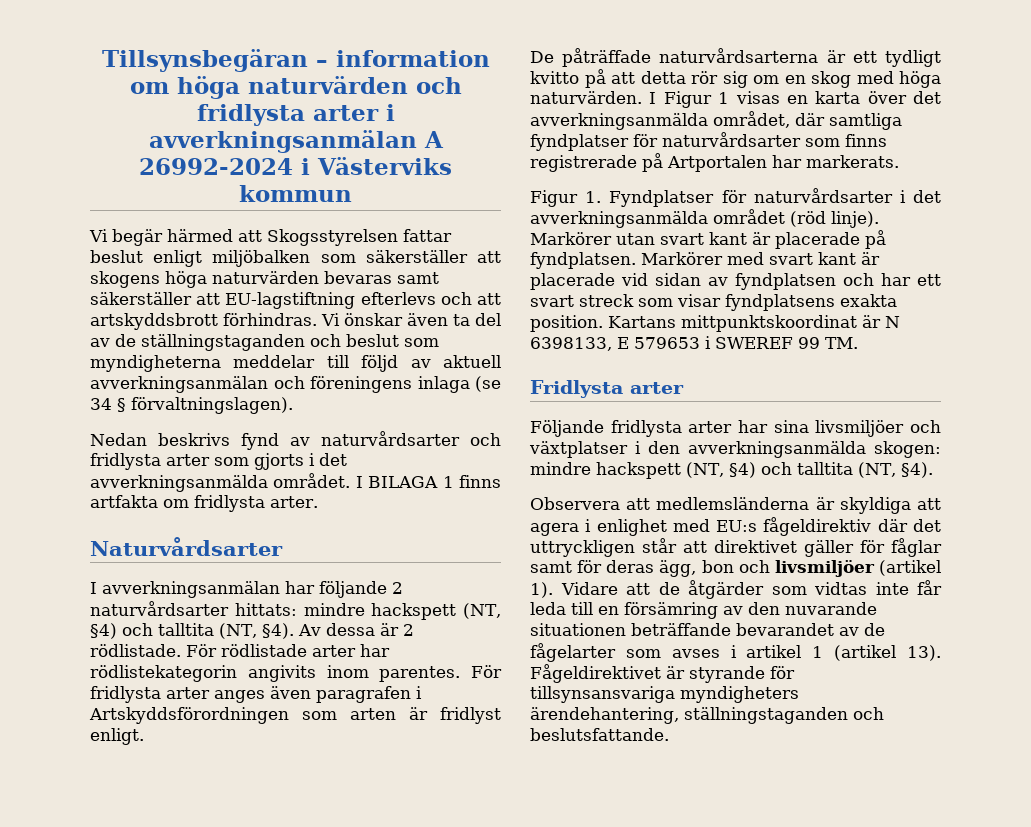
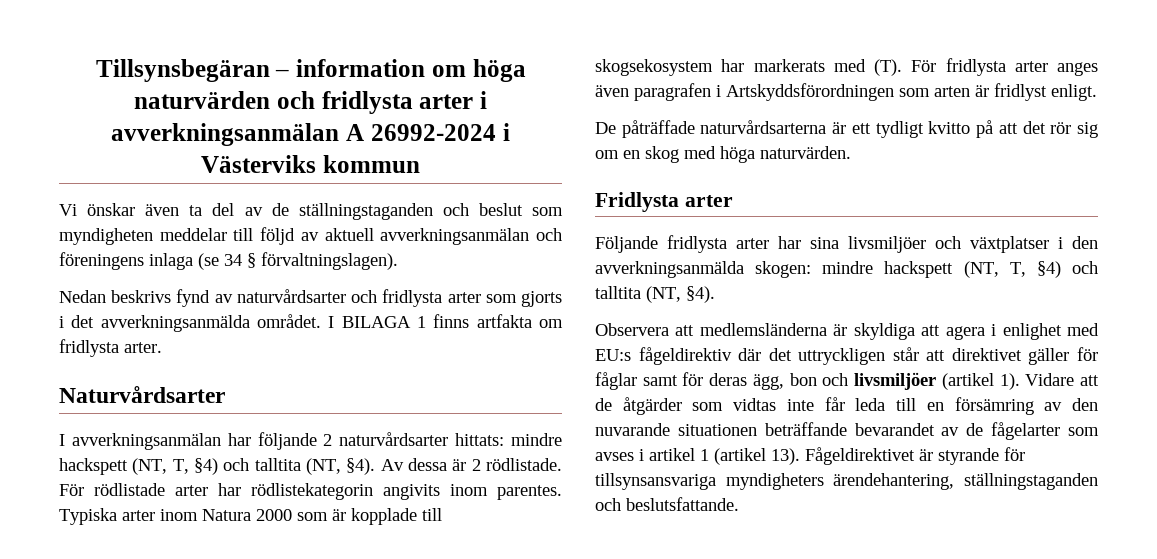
- Vi begär härmed att Skogsstyrelsen fattar beslut enligt miljöbalken som säkerställer att skogens höga naturvärden bevaras samt säkerställer att EU-lagstiftning efterlevs och att artskyddsbrott förhindras. Vi önskar även ta del av de ställningstaganden och beslut som myndigheterna meddelar till följd av aktuell avverkningsanmälan och föreningens inlaga (se 34 § förvaltningslagen).
+ Vi önskar även ta del av de ställningstaganden och beslut som myndigheten meddelar till följd av aktuell avverkningsanmälan och föreningens inlaga (se 34 § förvaltningslagen).
- I avverkningsanmälan har följande 2 naturvårdsarter hittats: mindre hackspett (NT, §4) och talltita (NT, §4).
+ I avverkningsanmälan har följande 2 naturvårdsarter hittats: mindre hackspett (NT, T, §4) och talltita (NT, §4).
- För fridlysta arter anges även paragrafen i Artskyddsförordningen som arten är fridlyst enligt.
+ Typiska arter inom Natura 2000 som är kopplade till skogsekosystem har markerats med (T). För fridlysta arter anges även paragrafen i Artskyddsförordningen som arten är fridlyst enligt.
- De påträffade naturvårdsarterna är ett tydligt kvitto på att detta rör sig om en skog med höga naturvärden. I Figur 1 visas en karta över det avverkningsanmälda området, där samtliga fyndplatser för naturvårdsarter som finns registrerade på Artportalen har markerats.
- Figur 1. Fyndplatser för naturvårdsarter i det avverkningsanmälda området (röd linje). Markörer utan svart kant är placerade på fyndplatsen. Markörer med svart kant är placerade vid sidan av fyndplatsen och har ett svart streck som visar fyndplatsens exakta position. Kartans mittpunktskoordinat är N 6398133, E 579653 i SWEREF 99 TM.
+ De påträffade naturvårdsarterna är ett tydligt kvitto på att det rör sig om en skog med höga naturvärden.
- Följande fridlysta arter har sina livsmiljöer och växtplatser i den avverkningsanmälda skogen: mindre hackspett (NT, §4) och talltita (NT, §4).
+ Följande fridlysta arter har sina livsmiljöer och växtplatser i den avverkningsanmälda skogen: mindre hackspett (NT, T, §4) och talltita (NT, §4).

